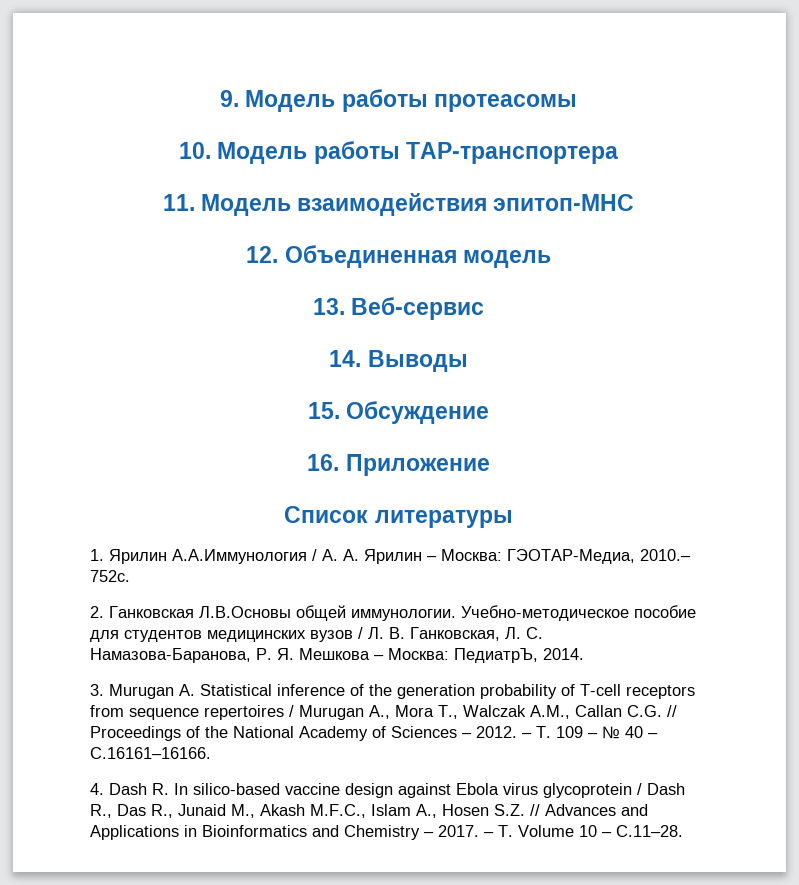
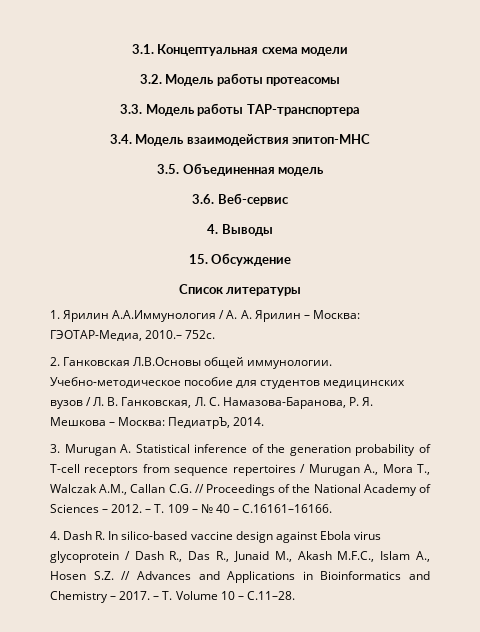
- 9. Модель работы протеасомы
+ 3.1. Концептуальная схема модели
+ 3.2. Модель работы протеасомы
- 10. Модель работы ТАР-транспортера
+ 3.3. Модель работы ТАР-транспортера
- 11. Модель взаимодействия эпитоп-МНС
+ 3.4. Модель взаимодействия эпитоп-МНС
- 12. Объединенная модель
+ 3.5. Объединенная модель
- 13. Веб-сервис
+ 3.6. Веб-сервис
- 14. Выводы
+ 4. Выводы
- 16. Приложение

